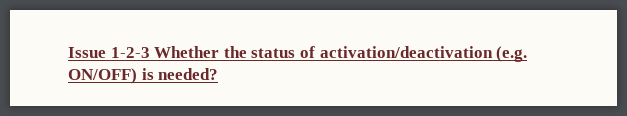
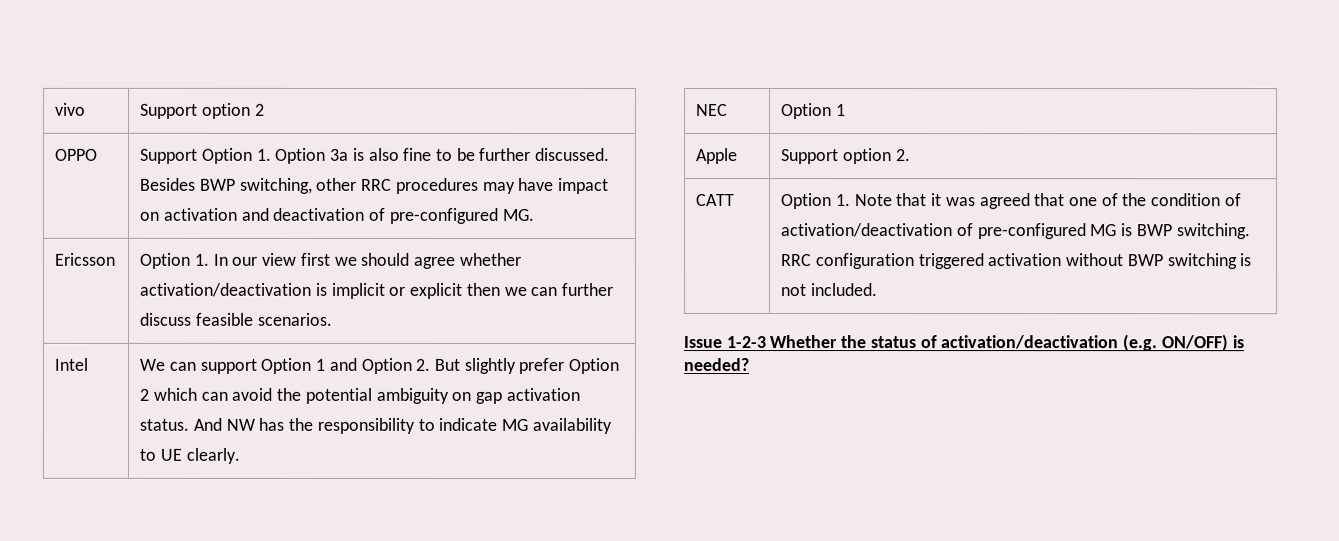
+ vivo | Support option 2
+ OPPO | Support Option 1. Option 3a is also fine to be further discussed. Besides BWP switching, other RRC procedures may have impact on activation and deactivation of pre-configured MG.
+ Ericsson | Option 1. In our view first we should agree whether activation/deactivation is implicit or explicit then we can further discuss feasible scenarios.
+ Intel | We can support Option 1 and Option 2. But slightly prefer Option 2 which can avoid the potential ambiguity on gap activation status. And NW has the responsibility to indicate MG availability to UE clearly.
+ NEC | Option 1
+ Apple | Support option 2.
+ CATT | Option 1. Note that it was agreed that one of the condition of activation/deactivation of pre-configured MG is BWP switching. RRC configuration triggered activation without BWP switching is not included.

